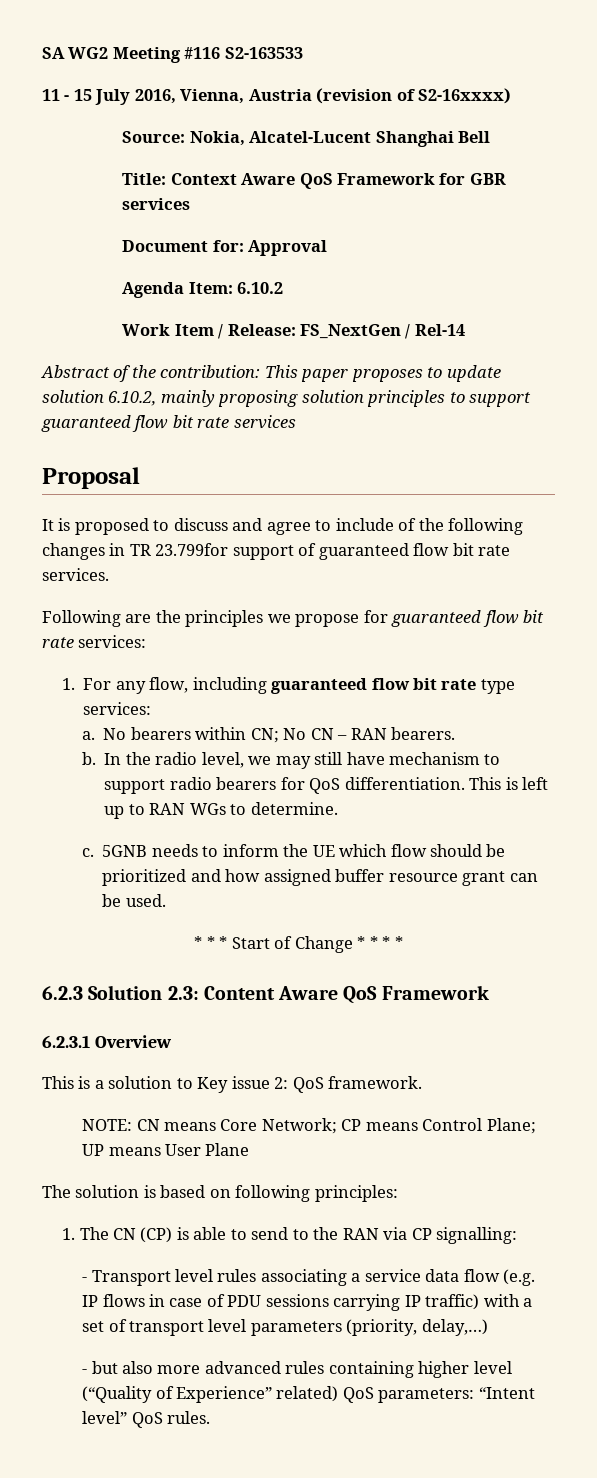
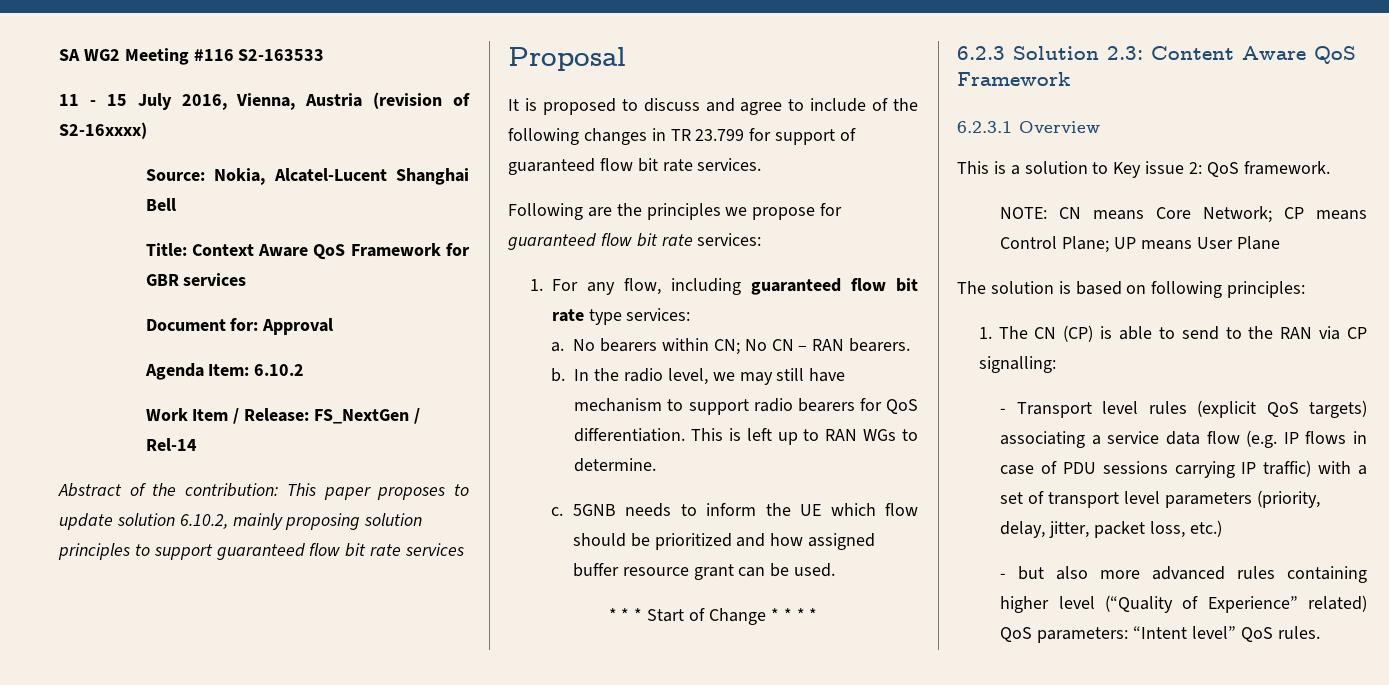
- It is proposed to discuss and agree to include of the following changes in TR 23.799for support of guaranteed flow bit rate services.
+ It is proposed to discuss and agree to include of the following changes in TR 23.799 for support of guaranteed flow bit rate services.
- - Transport level rules associating a service data flow (e.g. IP flows in case of PDU sessions carrying IP traffic) with a set of transport level parameters (priority, delay,…)
+ - Transport level rules (explicit QoS targets) associating a service data flow (e.g. IP flows in case of PDU sessions carrying IP traffic) with a set of transport level parameters (priority, delay, jitter, packet loss, etc.)

